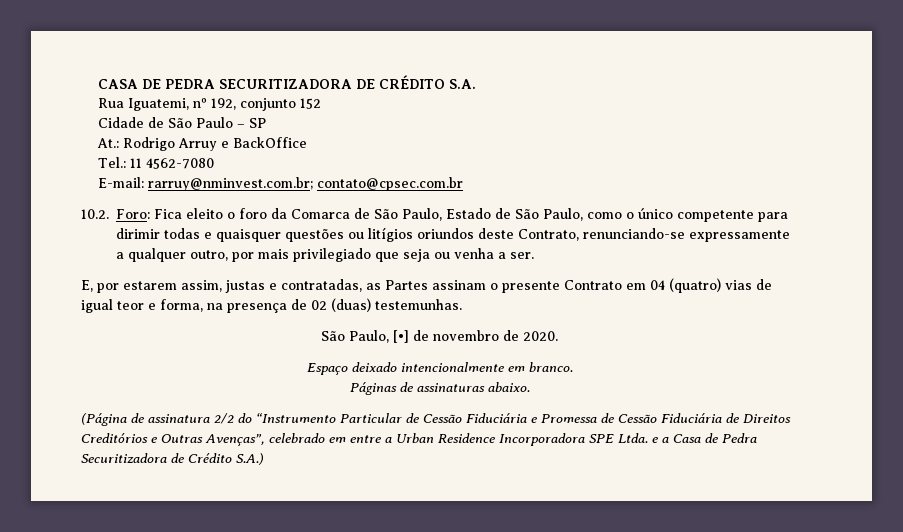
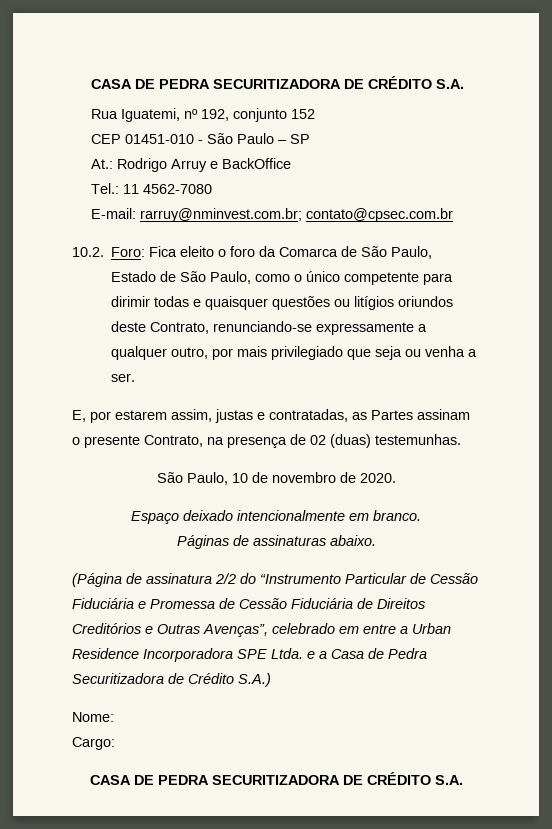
- Cidade de São Paulo – SP
+ CEP 01451-010 - São Paulo – SP
- E, por estarem assim, justas e contratadas, as Partes assinam o presente Contrato em 04 (quatro) vias de igual teor e forma, na presença de 02 (duas) testemunhas.
+ E, por estarem assim, justas e contratadas, as Partes assinam o presente Contrato, na presença de 02 (duas) testemunhas.
- São Paulo, [•] de novembro de 2020.
+ São Paulo, 10 de novembro de 2020.
+ Nome:
+ Cargo:
+ CASA DE PEDRA SECURITIZADORA DE CRÉDITO S.A.

